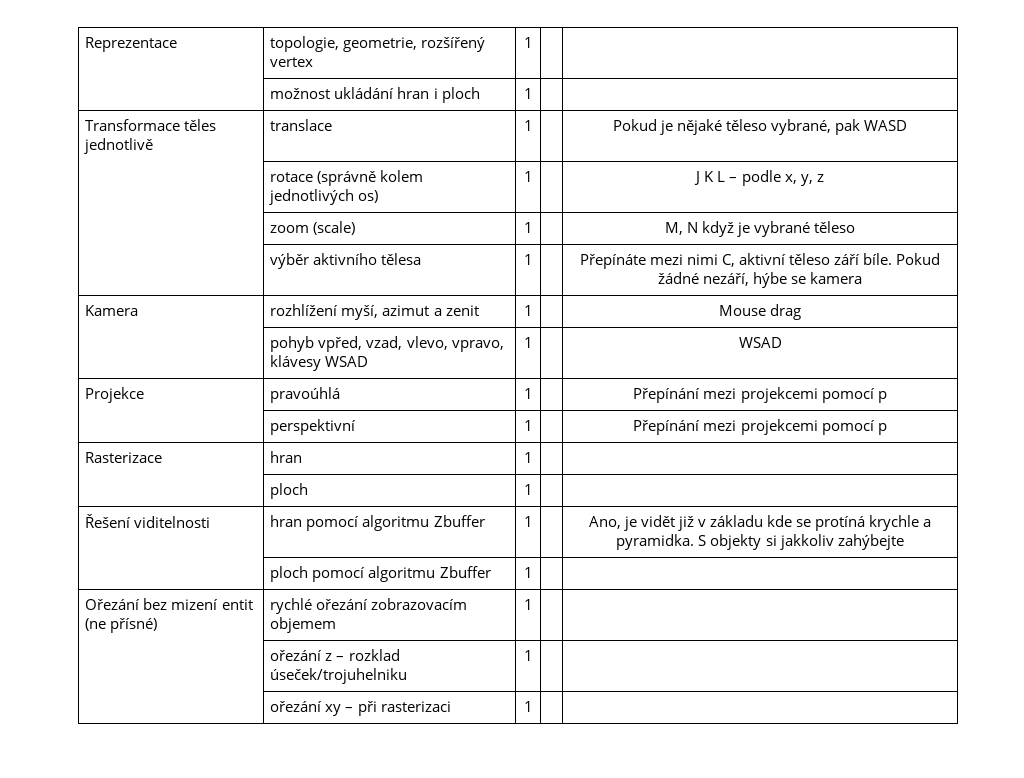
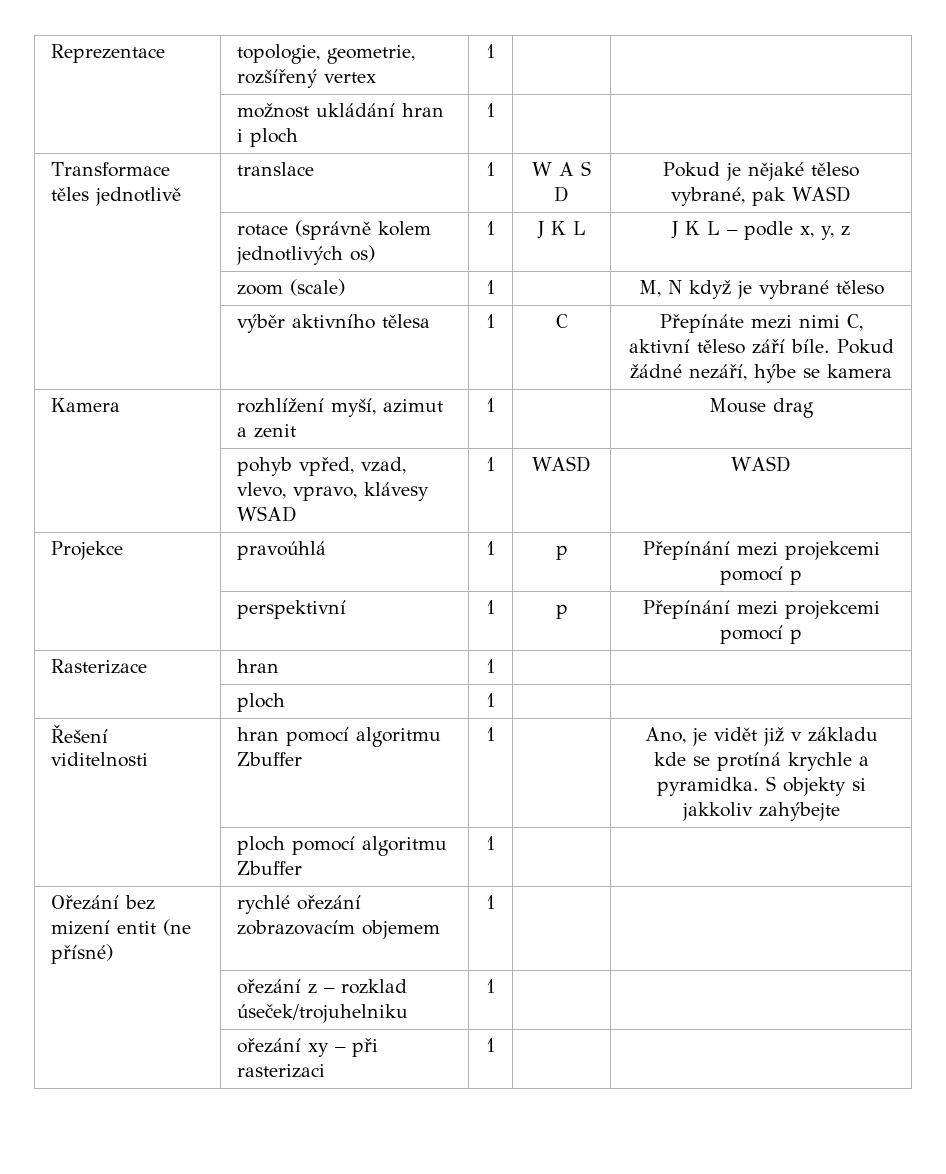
- Transformace těles jednotlivě | translace | 1 | | Pokud je nějaké těleso vybrané, pak WASD
+ Transformace těles jednotlivě | translace | 1 | W A S D | Pokud je nějaké těleso vybrané, pak WASD
- | rotace (správně kolem jednotlivých os) | 1 | | J K L – podle x, y, z
+ | rotace (správně kolem jednotlivých os) | 1 | J K L | J K L – podle x, y, z
- | výběr aktivního tělesa | 1 | | Přepínáte mezi nimi C, aktivní těleso září bíle. Pokud žádné nezáří, hýbe se kamera
+ | výběr aktivního tělesa | 1 | C | Přepínáte mezi nimi C, aktivní těleso září bíle. Pokud žádné nezáří, hýbe se kamera
- | pohyb vpřed, vzad, vlevo, vpravo, klávesy WSAD | 1 | | WSAD
+ | pohyb vpřed, vzad, vlevo, vpravo, klávesy WSAD | 1 | WASD | WASD
- Projekce | pravoúhlá | 1 | | Přepínání mezi projekcemi pomocí p
+ Projekce | pravoúhlá | 1 | p | Přepínání mezi projekcemi pomocí p
- | perspektivní | 1 | | Přepínání mezi projekcemi pomocí p
+ | perspektivní | 1 | p | Přepínání mezi projekcemi pomocí p

